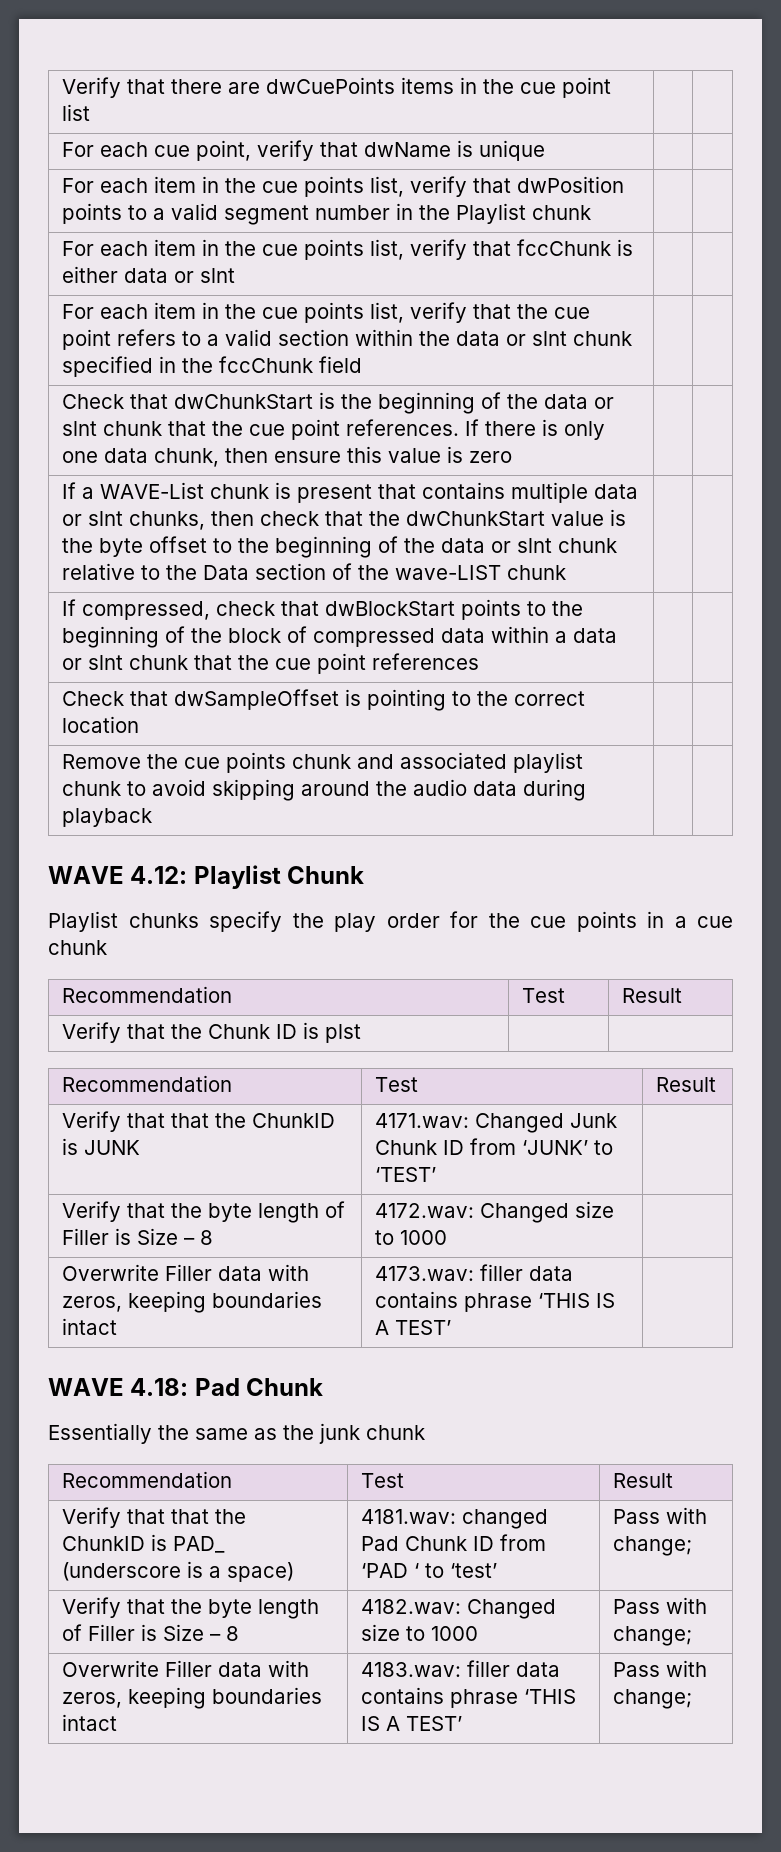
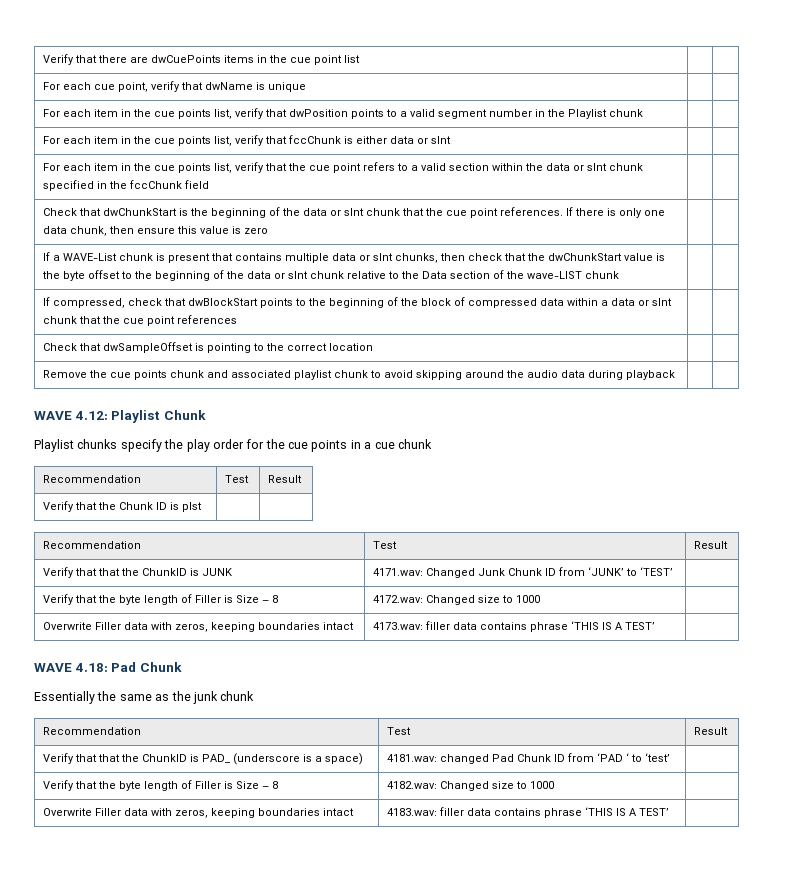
- Verify that that the ChunkID is PAD_ (underscore is a space) | 4181.wav: changed Pad Chunk ID from ‘PAD ‘ to ‘test’ | Pass with change;
+ Verify that that the ChunkID is PAD_ (underscore is a space) | 4181.wav: changed Pad Chunk ID from ‘PAD ‘ to ‘test’ |
- Verify that the byte length of Filler is Size – 8 | 4182.wav: Changed size to 1000 | Pass with change;
+ Verify that the byte length of Filler is Size – 8 | 4182.wav: Changed size to 1000 |
- Overwrite Filler data with zeros, keeping boundaries intact | 4183.wav: filler data contains phrase ‘THIS IS A TEST’ | Pass with change;
+ Overwrite Filler data with zeros, keeping boundaries intact | 4183.wav: filler data contains phrase ‘THIS IS A TEST’ |

